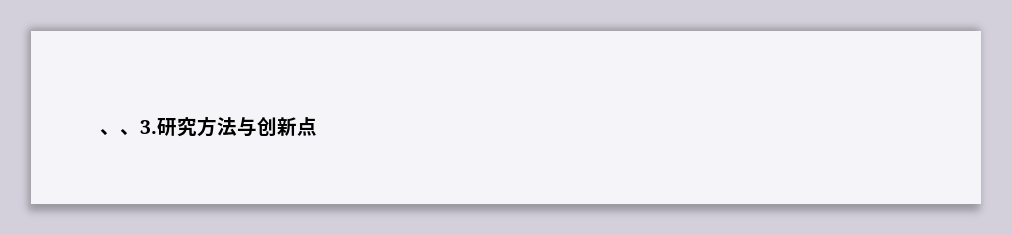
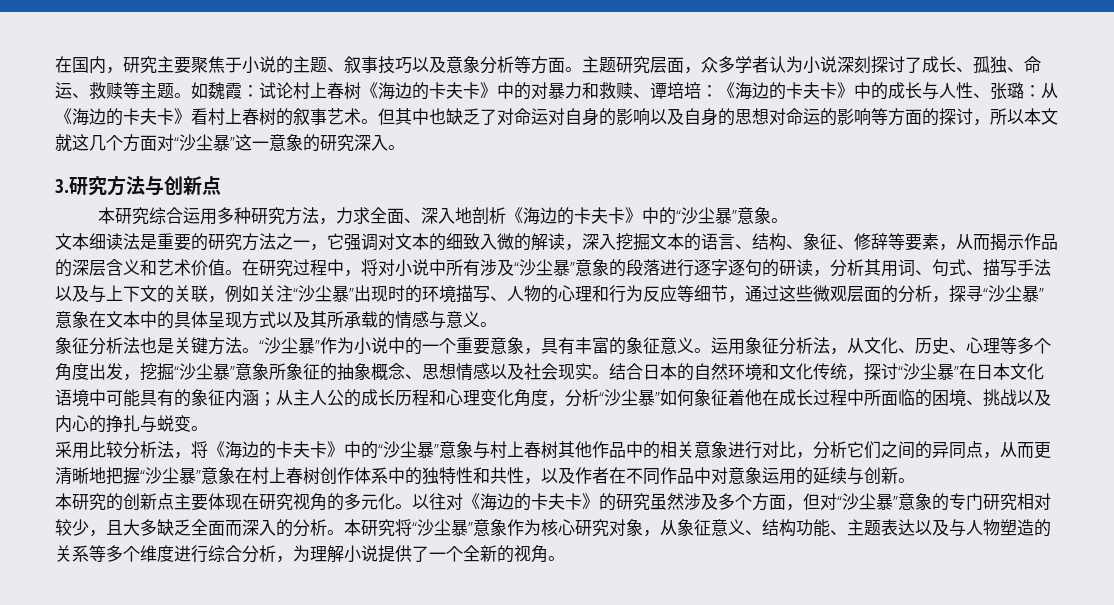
- 、、3.研究方法与创新点
+ 在国内，研究主要聚焦于小说的主题、叙事技巧以及意象分析等方面。主题研究层面，众多学者认为小说深刻探讨了成长、孤独、命运、救赎等主题。如魏霞：试论村上春树《海边的卡夫卡》中的对暴力和救赎、谭培培：《海边的卡夫卡》中的成长与人性、张璐：从《海边的卡夫卡》看村上春树的叙事艺术。但其中也缺乏了对命运对自身的影响以及自身的思想对命运的影响等方面的探讨，所以本文就这几个方面对“沙尘暴”这一意象的研究深入。
+ 3.研究方法与创新点
+ 本研究综合运用多种研究方法，力求全面、深入地剖析《海边的卡夫卡》中的“沙尘暴”意象。
+ 文本细读法是重要的研究方法之一，它强调对文本的细致入微的解读，深入挖掘文本的语言、结构、象征、修辞等要素，从而揭示作品的深层含义和艺术价值。在研究过程中，将对小说中所有涉及“沙尘暴”意象的段落进行逐字逐句的研读，分析其用词、句式、描写手法以及与上下文的关联，例如关注“沙尘暴”出现时的环境描写、人物的心理和行为反应等细节，通过这些微观层面的分析，探寻“沙尘暴”意象在文本中的具体呈现方式以及其所承载的情感与意义。
+ 象征分析法也是关键方法。“沙尘暴”作为小说中的一个重要意象，具有丰富的象征意义。运用象征分析法，从文化、历史、心理等多个角度出发，挖掘“沙尘暴”意象所象征的抽象概念、思想情感以及社会现实。结合日本的自然环境和文化传统，探讨“沙尘暴”在日本文化语境中可能具有的象征内涵；从主人公的成长历程和心理变化角度，分析“沙尘暴”如何象征着他在成长过程中所面临的困境、挑战以及内心的挣扎与蜕变。
+ 采用比较分析法，将《海边的卡夫卡》中的“沙尘暴”意象与村上春树其他作品中的相关意象进行对比，分析它们之间的异同点，从而更清晰地把握“沙尘暴”意象在村上春树创作体系中的独特性和共性，以及作者在不同作品中对意象运用的延续与创新。
+ 本研究的创新点主要体现在研究视角的多元化。以往对《海边的卡夫卡》的研究虽然涉及多个方面，但对“沙尘暴”意象的专门研究相对较少，且大多缺乏全面而深入的分析。本研究将“沙尘暴”意象作为核心研究对象，从象征意义、结构功能、主题表达以及与人物塑造的关系等多个维度进行综合分析，为理解小说提供了一个全新的视角。

